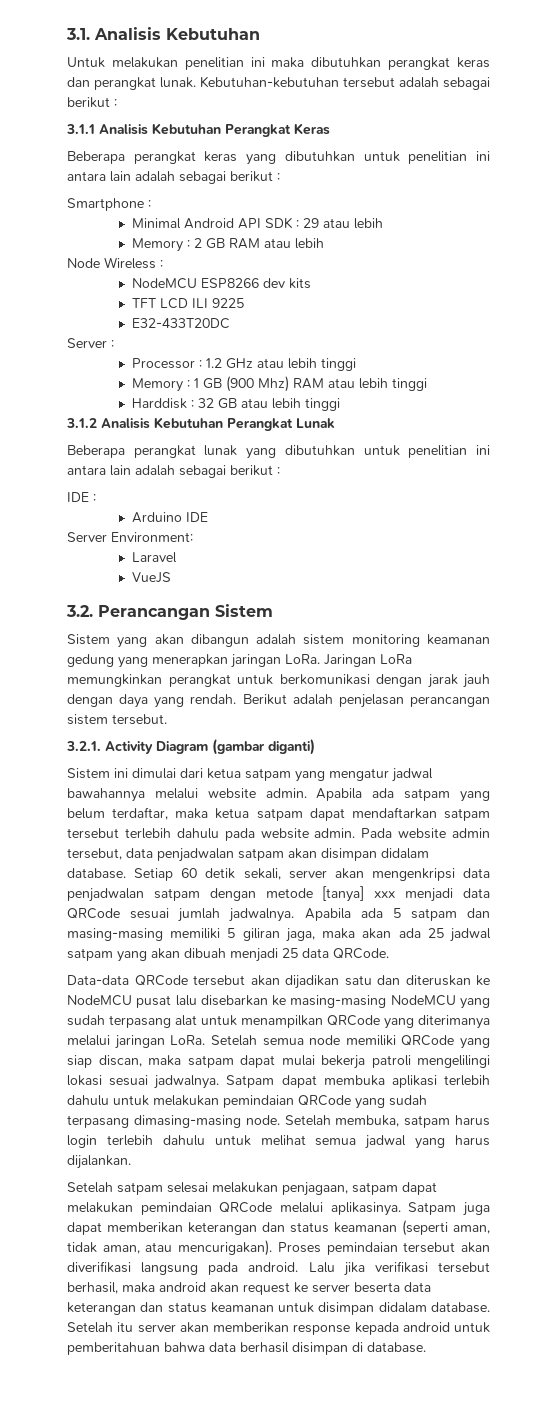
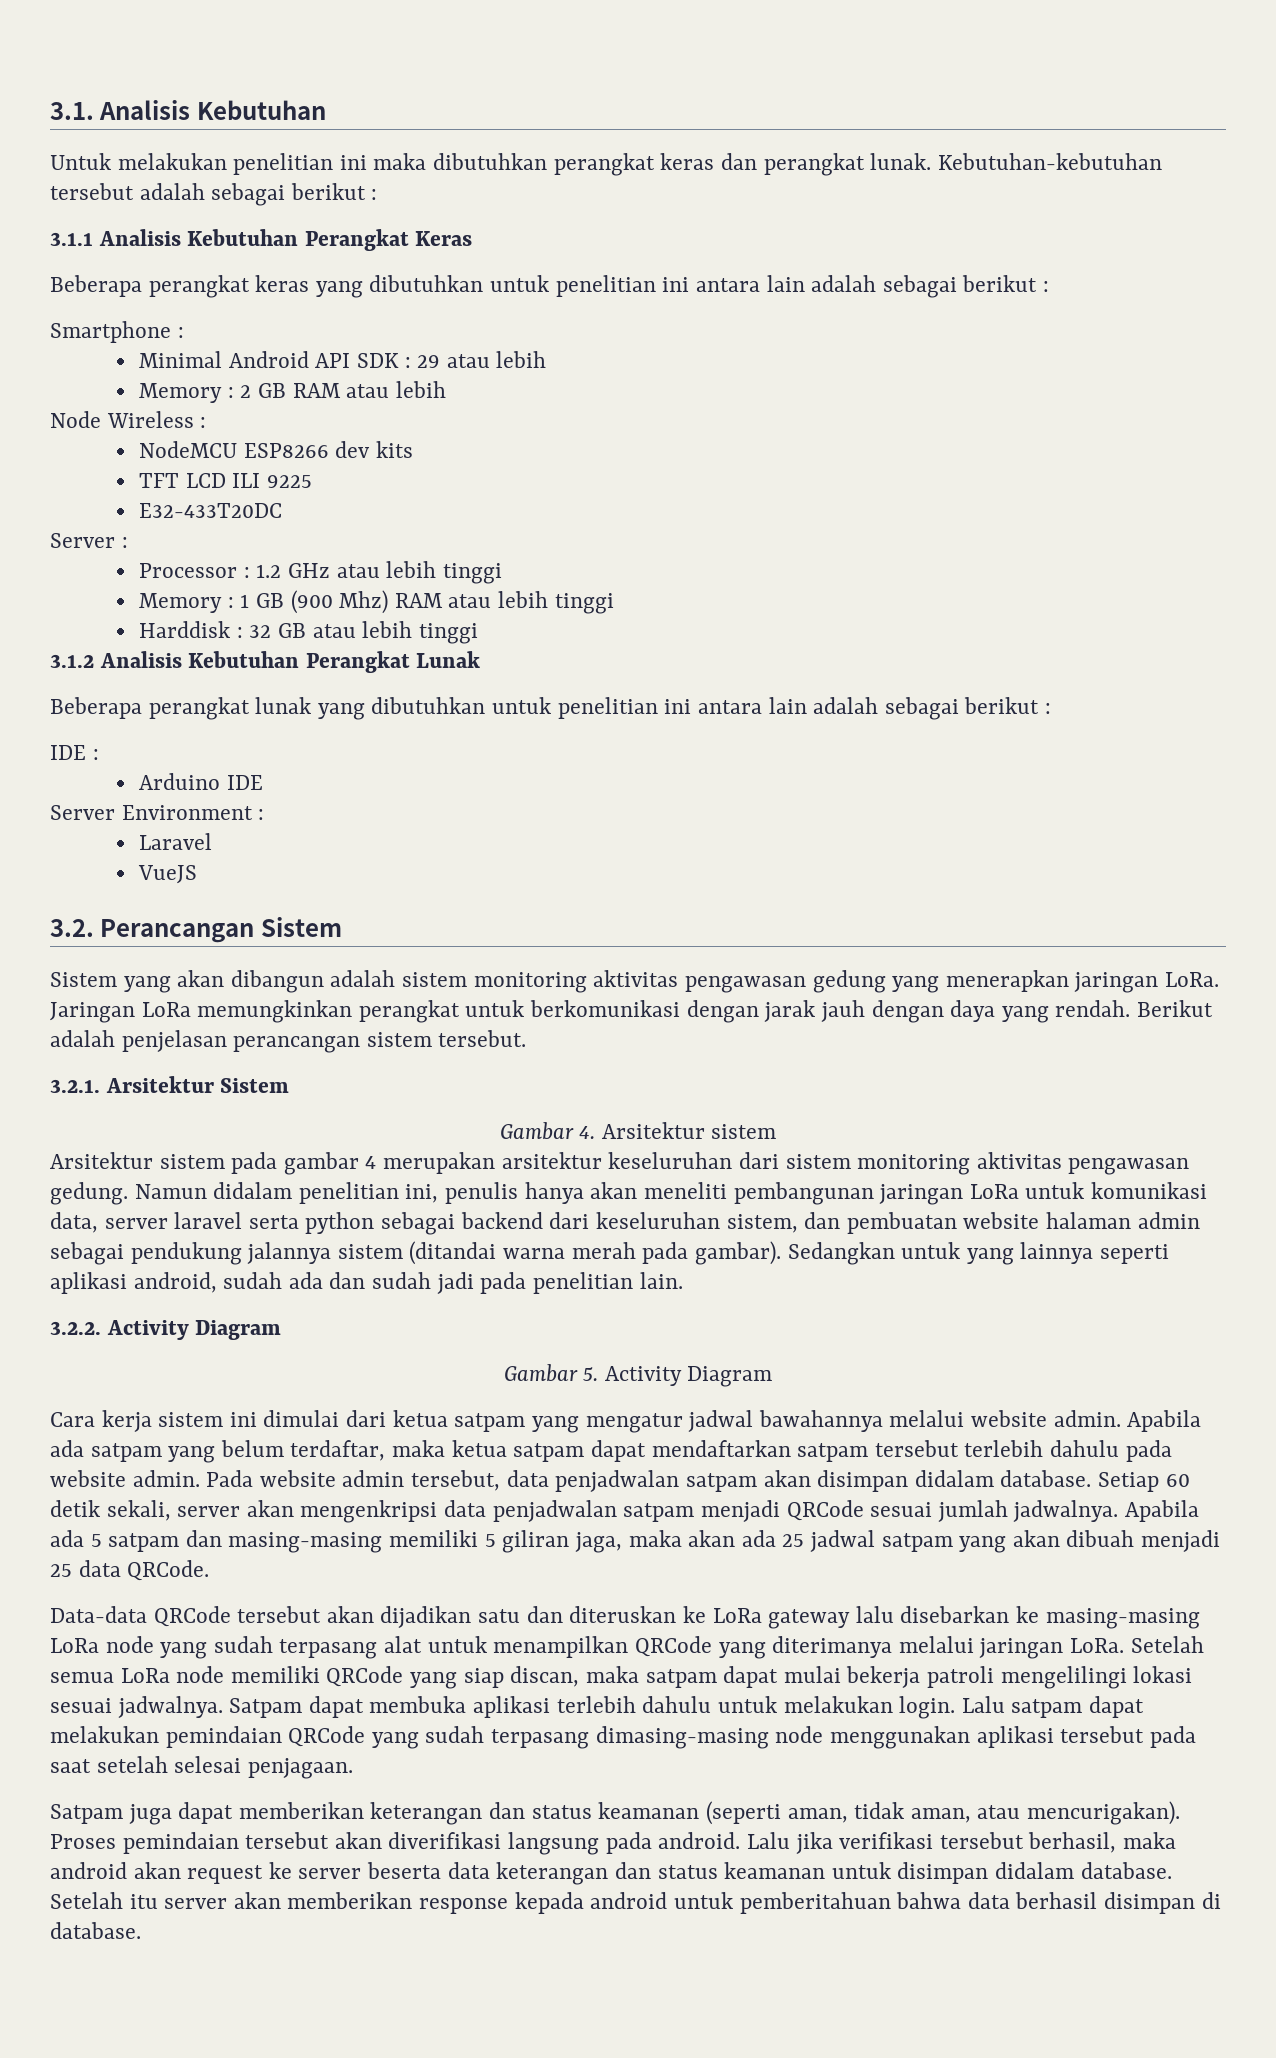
- Server Environment:
+ Server Environment :
- Sistem yang akan dibangun adalah sistem monitoring keamanan gedung yang menerapkan jaringan LoRa.
+ Sistem yang akan dibangun adalah sistem monitoring aktivitas pengawasan gedung yang menerapkan jaringan LoRa.
- 3.2.1. Activity Diagram (gambar diganti)
- Sistem ini dimulai dari ketua satpam yang mengatur jadwal bawahannya melalui website admin.
+ 3.2.1. Arsitektur Sistem
+ Gambar 4. Arsitektur sistem
+ Arsitektur sistem pada gambar 4 merupakan arsitektur keseluruhan dari sistem monitoring aktivitas pengawasan gedung. Namun didalam penelitian ini, penulis hanya akan meneliti pembangunan jaringan LoRa untuk komunikasi data, server laravel serta python sebagai backend dari keseluruhan sistem, dan pembuatan website halaman admin sebagai pendukung jalannya sistem (ditandai warna merah pada gambar). Sedangkan untuk yang lainnya seperti aplikasi android, sudah ada dan sudah jadi pada penelitian lain.
+ 3.2.2. Activity Diagram
+ Gambar 5. Activity Diagram
+ Cara kerja sistem ini dimulai dari ketua satpam yang mengatur jadwal bawahannya melalui website admin.
- Setiap 60 detik sekali, server akan mengenkripsi data penjadwalan satpam dengan metode [tanya] xxx menjadi data QRCode sesuai jumlah jadwalnya.
+ Setiap 60 detik sekali, server akan mengenkripsi data penjadwalan satpam menjadi QRCode sesuai jumlah jadwalnya.
- Data-data QRCode tersebut akan dijadikan satu dan diteruskan ke NodeMCU pusat lalu disebarkan ke masing-masing NodeMCU yang sudah terpasang alat untuk menampilkan QRCode yang diterimanya melalui jaringan LoRa.
+ Data-data QRCode tersebut akan dijadikan satu dan diteruskan ke LoRa gateway lalu disebarkan ke masing-masing LoRa node yang sudah terpasang alat untuk menampilkan QRCode yang diterimanya melalui jaringan LoRa.
- Setelah semua node memiliki QRCode yang siap discan, maka satpam dapat mulai bekerja patroli mengelilingi lokasi sesuai jadwalnya.
+ Setelah semua LoRa node memiliki QRCode yang siap discan, maka satpam dapat mulai bekerja patroli mengelilingi lokasi sesuai jadwalnya.
- Satpam dapat membuka aplikasi terlebih dahulu untuk melakukan pemindaian QRCode yang sudah terpasang dimasing-masing node. Setelah membuka, satpam harus login terlebih dahulu untuk melihat semua jadwal yang harus dijalankan.
- Setelah satpam selesai melakukan penjagaan, satpam dapat melakukan pemindaian QRCode melalui aplikasinya. Satpam juga dapat memberikan keterangan dan status keamanan (seperti aman, tidak aman, atau mencurigakan).
+ Satpam dapat membuka aplikasi terlebih dahulu untuk melakukan login. Lalu satpam dapat melakukan pemindaian QRCode yang sudah terpasang dimasing-masing node menggunakan aplikasi tersebut pada saat setelah selesai penjagaan.
+ Satpam juga dapat memberikan keterangan dan status keamanan (seperti aman, tidak aman, atau mencurigakan).

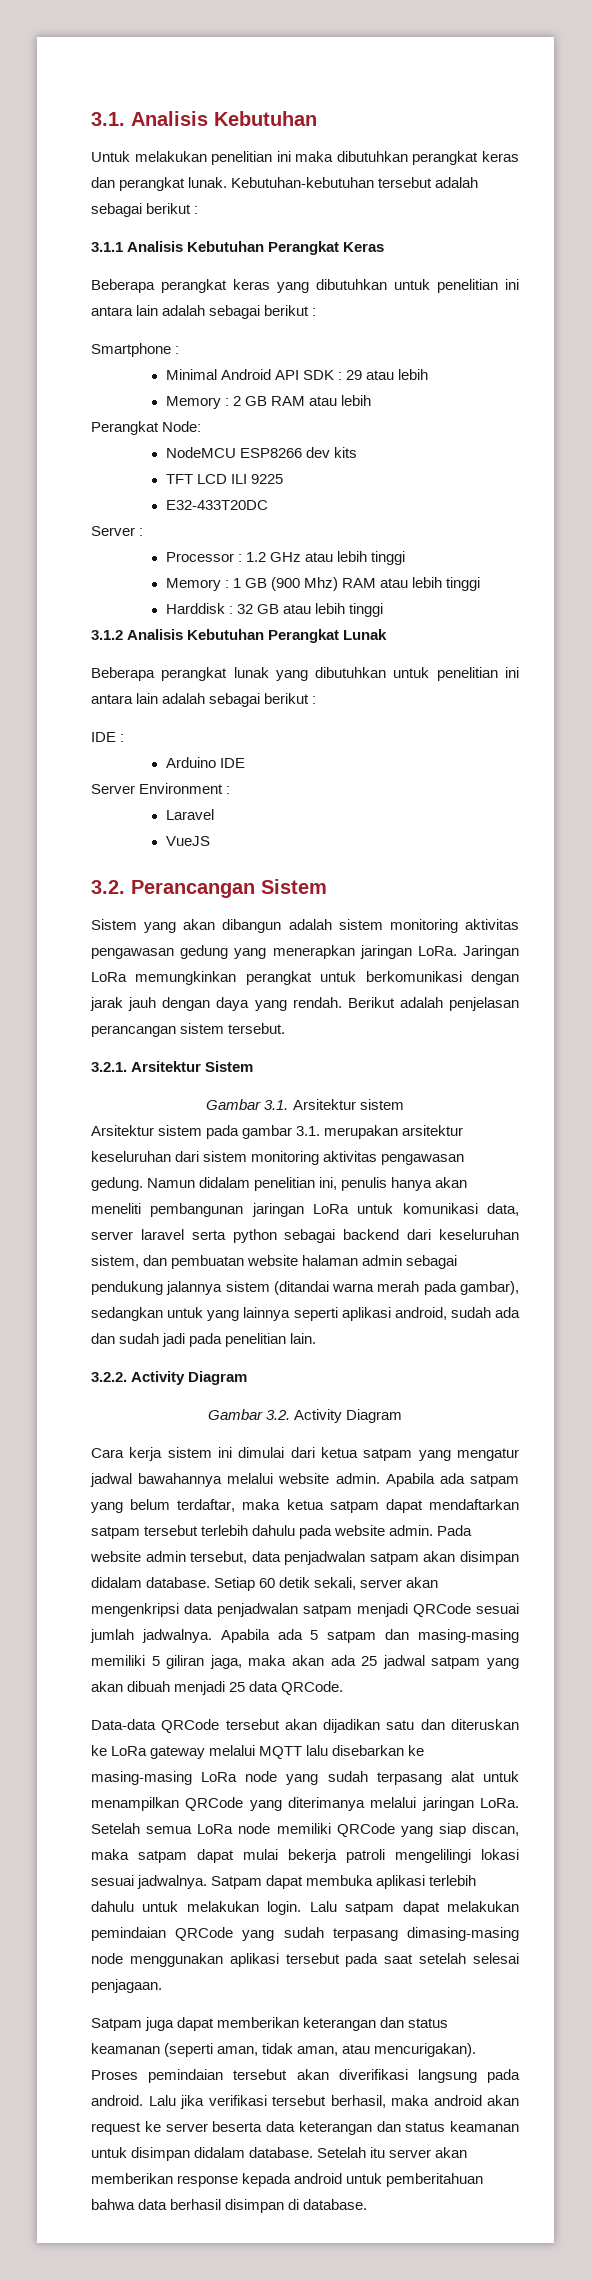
- Node Wireless :
+ Perangkat Node:
- Gambar 4. Arsitektur sistem
+ Gambar 3.1. Arsitektur sistem
- Arsitektur sistem pada gambar 4 merupakan arsitektur keseluruhan dari sistem monitoring aktivitas pengawasan gedung.
+ Arsitektur sistem pada gambar 3.1. merupakan arsitektur keseluruhan dari sistem monitoring aktivitas pengawasan gedung.
- Namun didalam penelitian ini, penulis hanya akan meneliti pembangunan jaringan LoRa untuk komunikasi data, server laravel serta python sebagai backend dari keseluruhan sistem, dan pembuatan website halaman admin sebagai pendukung jalannya sistem (ditandai warna merah pada gambar). Sedangkan untuk yang lainnya seperti aplikasi android, sudah ada dan sudah jadi pada penelitian lain.
+ Namun didalam penelitian ini, penulis hanya akan meneliti pembangunan jaringan LoRa untuk komunikasi data, server laravel serta python sebagai backend dari keseluruhan sistem, dan pembuatan website halaman admin sebagai pendukung jalannya sistem (ditandai warna merah pada gambar), sedangkan untuk yang lainnya seperti aplikasi android, sudah ada dan sudah jadi pada penelitian lain.
- Gambar 5. Activity Diagram
+ Gambar 3.2. Activity Diagram
- Data-data QRCode tersebut akan dijadikan satu dan diteruskan ke LoRa gateway lalu disebarkan ke masing-masing LoRa node yang sudah terpasang alat untuk menampilkan QRCode yang diterimanya melalui jaringan LoRa.
+ Data-data QRCode tersebut akan dijadikan satu dan diteruskan ke LoRa gateway melalui MQTT lalu disebarkan ke masing-masing LoRa node yang sudah terpasang alat untuk menampilkan QRCode yang diterimanya melalui jaringan LoRa.

